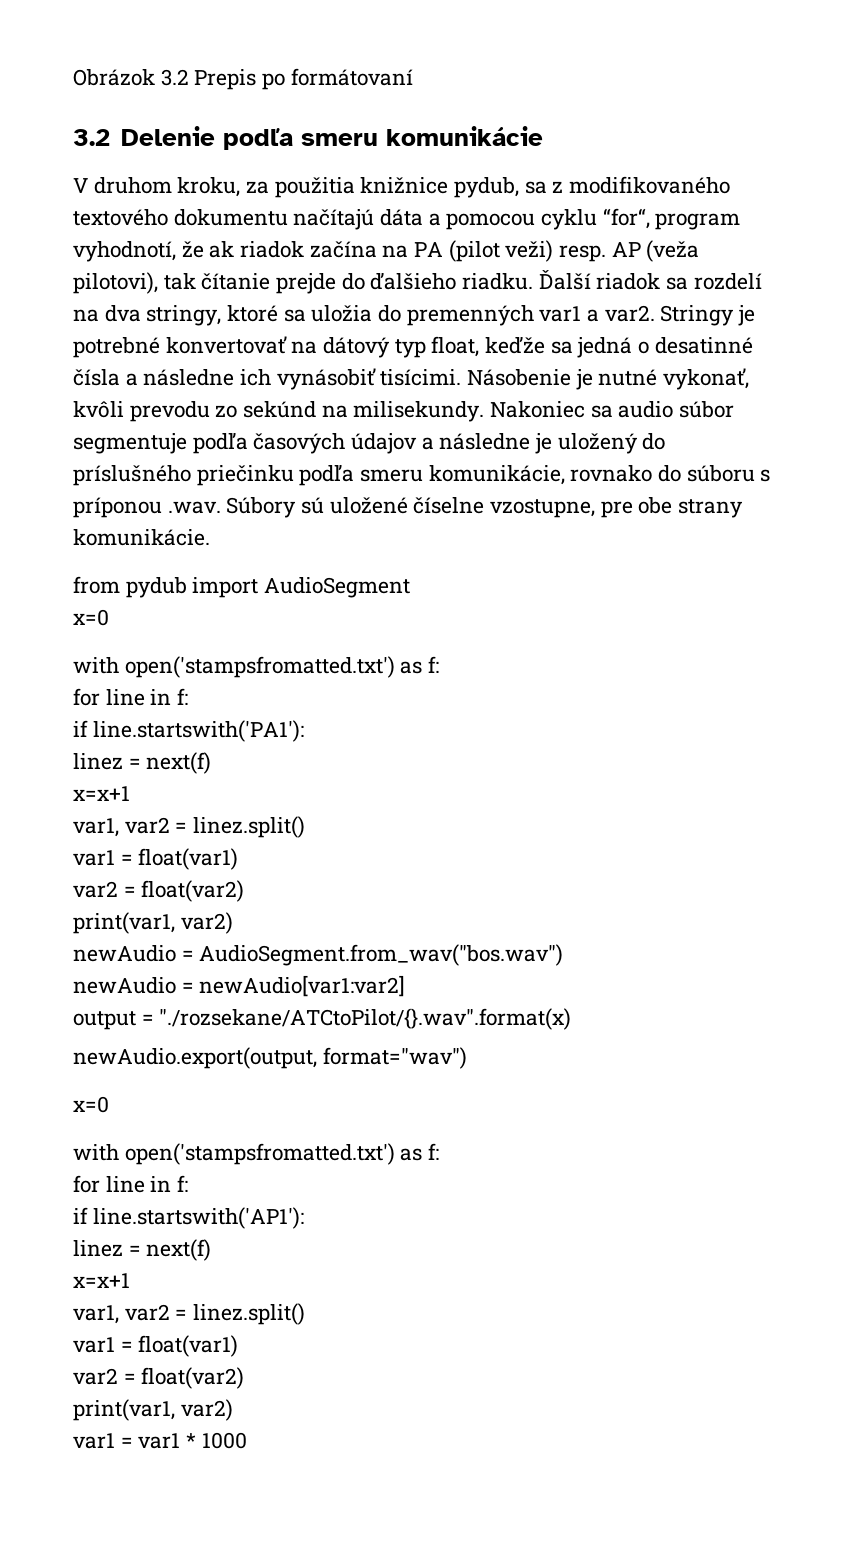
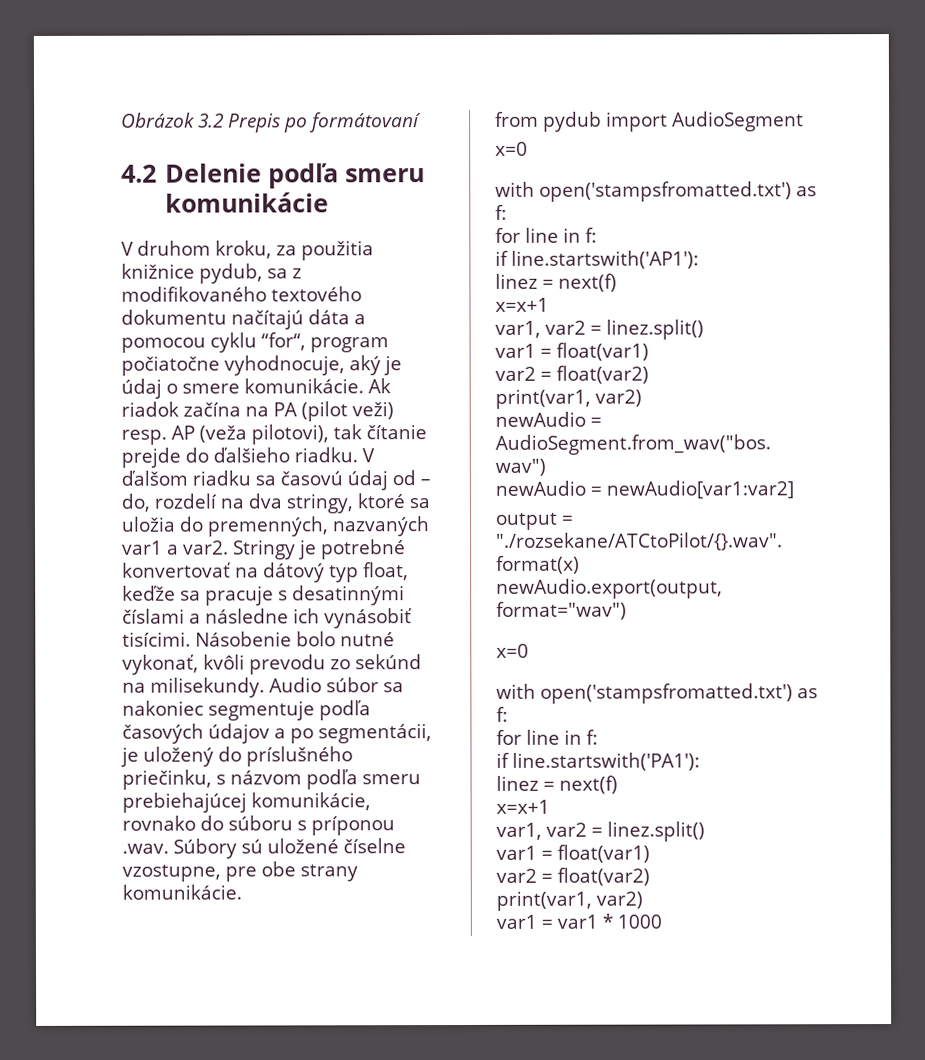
- 3.2 Delenie podľa smeru komunikácie
+ 4.2 Delenie podľa smeru komunikácie
- V druhom kroku, za použitia knižnice pydub, sa z modifikovaného textového dokumentu načítajú dáta a pomocou cyklu “for“, program vyhodnotí, že ak riadok začína na PA (pilot veži) resp. AP (veža pilotovi), tak čítanie prejde do ďalšieho riadku.
+ V druhom kroku, za použitia knižnice pydub, sa z modifikovaného textového dokumentu načítajú dáta a pomocou cyklu “for“, program počiatočne vyhodnocuje, aký je údaj o smere komunikácie. Ak riadok začína na PA (pilot veži) resp. AP (veža pilotovi), tak čítanie prejde do ďalšieho riadku.
- Ďalší riadok sa rozdelí na dva stringy, ktoré sa uložia do premenných var1 a var2.
+ V ďalšom riadku sa časovú údaj od – do, rozdelí na dva stringy, ktoré sa uložia do premenných, nazvaných var1 a var2.
- Stringy je potrebné konvertovať na dátový typ float, keďže sa jedná o desatinné čísla a následne ich vynásobiť tisícimi.
+ Stringy je potrebné konvertovať na dátový typ float, keďže sa pracuje s desatinnými číslami a následne ich vynásobiť tisícimi.
- Násobenie je nutné vykonať, kvôli prevodu zo sekúnd na milisekundy.
+ Násobenie bolo nutné vykonať, kvôli prevodu zo sekúnd na milisekundy.
- Nakoniec sa audio súbor segmentuje podľa časových údajov a následne je uložený do príslušného priečinku podľa smeru komunikácie, rovnako do súboru s príponou .wav. Súbory sú uložené číselne vzostupne, pre obe strany komunikácie.
+ Audio súbor sa nakoniec segmentuje podľa časových údajov a po segmentácii, je uložený do príslušného priečinku, s názvom podľa smeru prebiehajúcej komunikácie, rovnako do súboru s príponou .wav. Súbory sú uložené číselne vzostupne, pre obe strany komunikácie.
- if line.startswith('PA1'):
+ if line.startswith('AP1'):
- if line.startswith('AP1'):
+ if line.startswith('PA1'):

